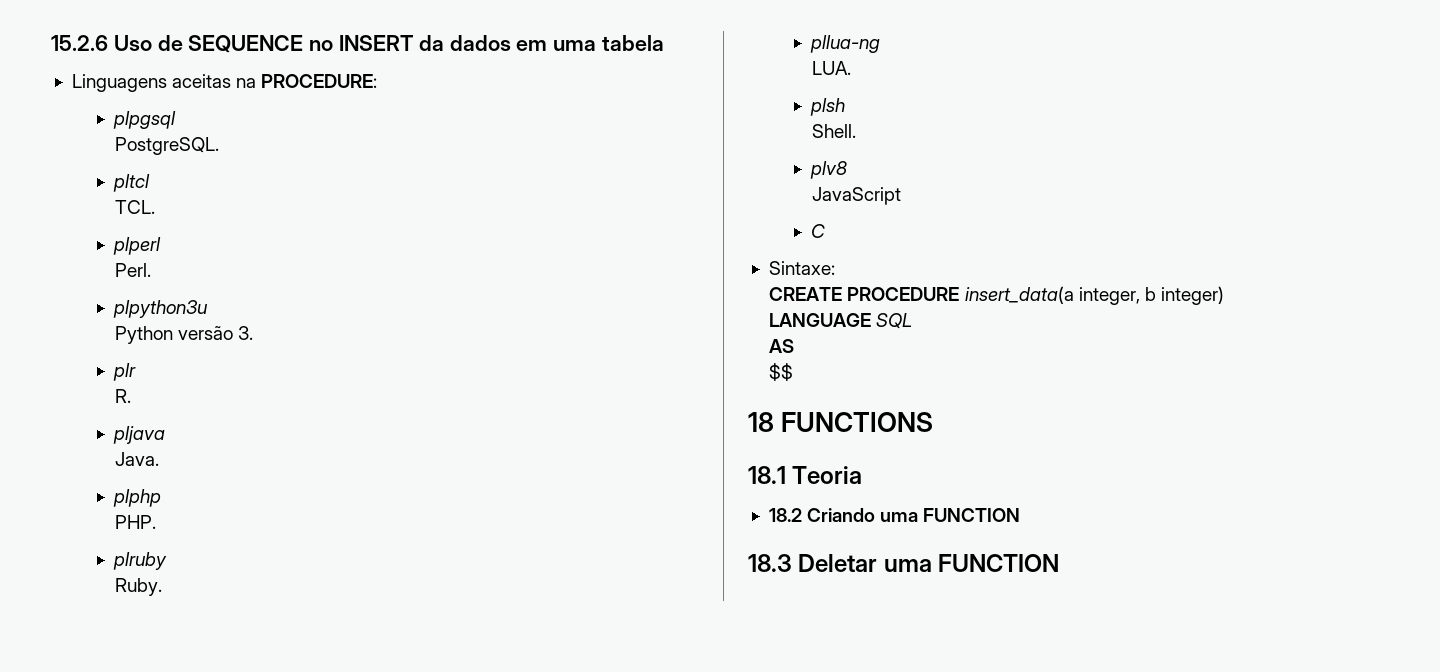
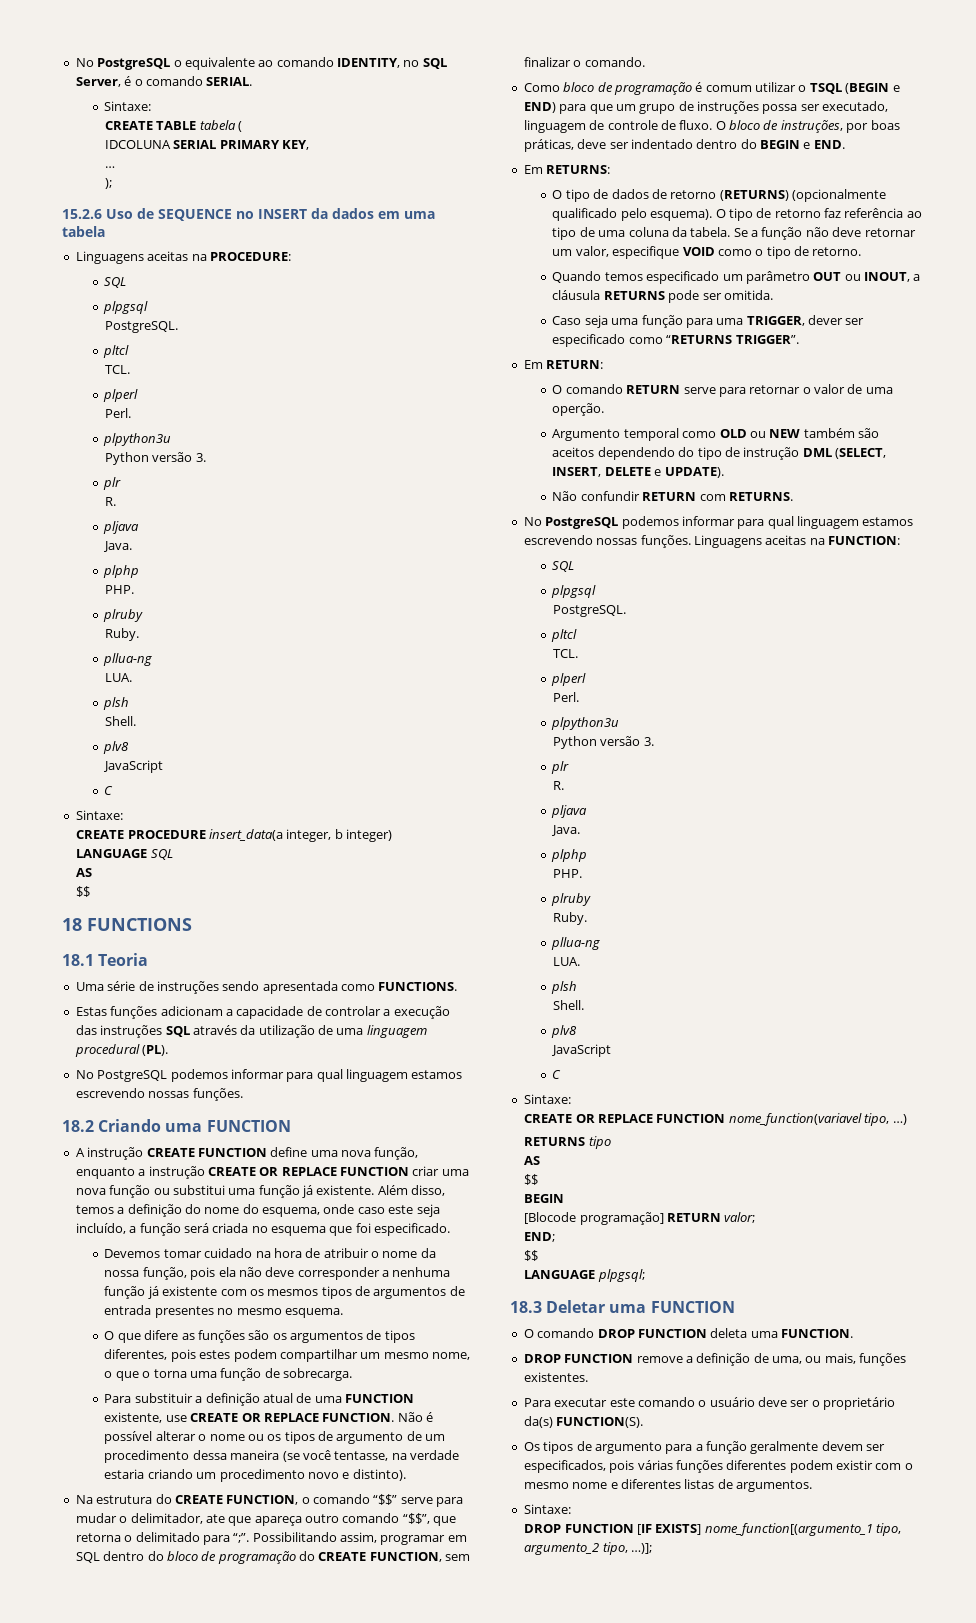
+ No PostgreSQL o equivalente ao comando IDENTITY, no SQL Server, é o comando SERIAL.
+ Sintaxe:
+ CREATE TABLE tabela (
+ IDCOLUNA SERIAL PRIMARY KEY,
+ …
+ );
  Linguagens aceitas na PROCEDURE:
+ SQL
+ Uma série de instruções sendo apresentada como FUNCTIONS.
+ Estas funções adicionam a capacidade de controlar a execução das instruções SQL através da utilização de uma linguagem procedural (PL).
+ No PostgreSQL podemos informar para qual linguagem estamos escrevendo nossas funções.
  18.2 Criando uma FUNCTION
+ A instrução CREATE FUNCTION define uma nova função, enquanto a instrução CREATE OR REPLACE FUNCTION criar uma nova função ou substitui uma função já existente. Além disso, temos a definição do nome do esquema, onde caso este seja incluído, a função será criada no esquema que foi especificado.
+ Devemos tomar cuidado na hora de atribuir o nome da nossa função, pois ela não deve corresponder a nenhuma função já existente com os mesmos tipos de argumentos de entrada presentes no mesmo esquema.
+ O que difere as funções são os argumentos de tipos diferentes, pois estes podem compartilhar um mesmo nome, o que o torna uma função de sobrecarga.
+ Para substituir a definição atual de uma FUNCTION existente, use CREATE OR REPLACE FUNCTION. Não é possível alterar o nome ou os tipos de argumento de um procedimento dessa maneira (se você tentasse, na verdade estaria criando um procedimento novo e distinto).
+ Na estrutura do CREATE FUNCTION, o comando “$$” serve para mudar o delimitador, ate que apareça outro comando “$$”, que retorna o delimitado para “;”. Possibilitando assim, programar em SQL dentro do bloco de programação do CREATE FUNCTION, sem finalizar o comando.
+ Como bloco de programação é comum utilizar o TSQL (BEGIN e END) para que um grupo de instruções possa ser executado, linguagem de controle de fluxo. O bloco de instruções, por boas práticas, deve ser indentado dentro do BEGIN e END.
+ Em RETURNS:
+ O tipo de dados de retorno (RETURNS) (opcionalmente qualificado pelo esquema). O tipo de retorno faz referência ao tipo de uma coluna da tabela. Se a função não deve retornar um valor, especifique VOID como o tipo de retorno.
+ Quando temos especificado um parâmetro OUT ou INOUT, a cláusula RETURNS pode ser omitida.
+ Caso seja uma função para uma TRIGGER, dever ser especificado como “RETURNS TRIGGER”.
+ Em RETURN:
+ O comando RETURN serve para retornar o valor de uma operção.
+ Argumento temporal como OLD ou NEW também são aceitos dependendo do tipo de instrução DML (SELECT, INSERT, DELETE e UPDATE).
+ Não confundir RETURN com RETURNS.
+ No PostgreSQL podemos informar para qual linguagem estamos escrevendo nossas funções. Linguagens aceitas na FUNCTION:
+ SQL
+ plpgsql
+ PostgreSQL.
+ pltcl
+ TCL.
+ plperl
+ Perl.
+ plpython3u
+ Python versão 3.
+ plr
+ R.
+ pljava
+ Java.
+ plphp
+ PHP.
+ plruby
+ Ruby.
+ pllua-ng
+ LUA.
+ plsh
+ Shell.
+ plv8
+ JavaScript
+ C
+ Sintaxe:
+ CREATE OR REPLACE FUNCTION nome_function(variavel tipo, …)
+ RETURNS tipo
+ AS
+ $$
+ BEGIN
+ [Blocode programação] RETURN valor;
+ END;
+ $$
+ LANGUAGE plpgsql;
  18.3 Deletar uma FUNCTION
+ O comando DROP FUNCTION deleta uma FUNCTION.
+ DROP FUNCTION remove a definição de uma, ou mais, funções existentes.
+ Para executar este comando o usuário deve ser o proprietário da(s) FUNCTION(S).
+ Os tipos de argumento para a função geralmente devem ser especificados, pois várias funções diferentes podem existir com o mesmo nome e diferentes listas de argumentos.
+ Sintaxe:
+ DROP FUNCTION [IF EXISTS] nome_function[(argumento_1 tipo, argumento_2 tipo, …)];

